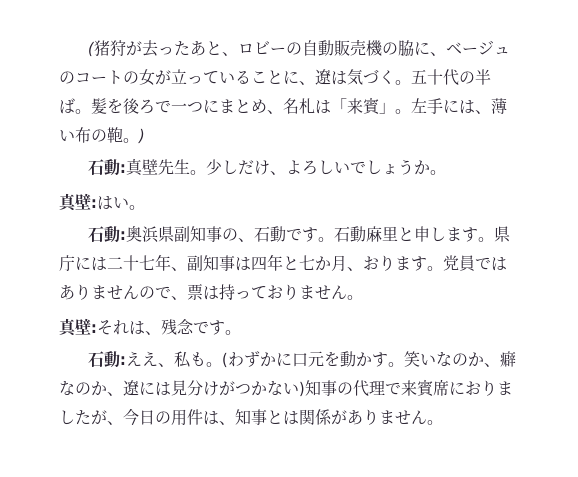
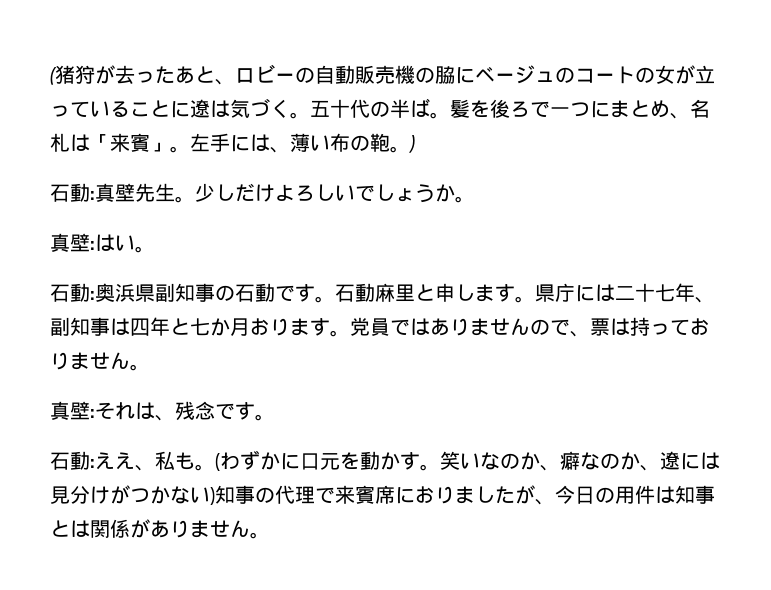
- (猪狩が去ったあと、ロビーの自動販売機の脇に、ベージュのコートの女が立っていることに、遼は気づく。
+ (猪狩が去ったあと、ロビーの自動販売機の脇にベージュのコートの女が立っていることに遼は気づく。
- 少しだけ、よろしいでしょうか。
+ 少しだけよろしいでしょうか。
- 石動:奥浜県副知事の、石動です。
+ 石動:奥浜県副知事の石動です。
- 県庁には二十七年、副知事は四年と七か月、おります。
+ 県庁には二十七年、副知事は四年と七か月おります。
- 笑いなのか、癖なのか、遼には見分けがつかない)知事の代理で来賓席におりましたが、今日の用件は、知事とは関係がありません。
+ 笑いなのか、癖なのか、遼には見分けがつかない)知事の代理で来賓席におりましたが、今日の用件は知事とは関係がありません。

